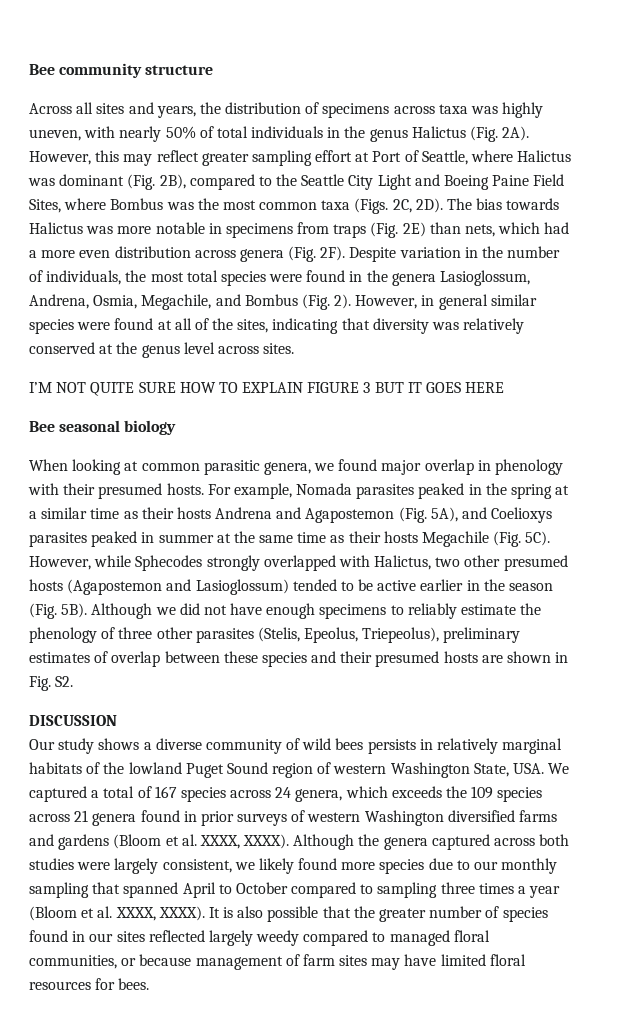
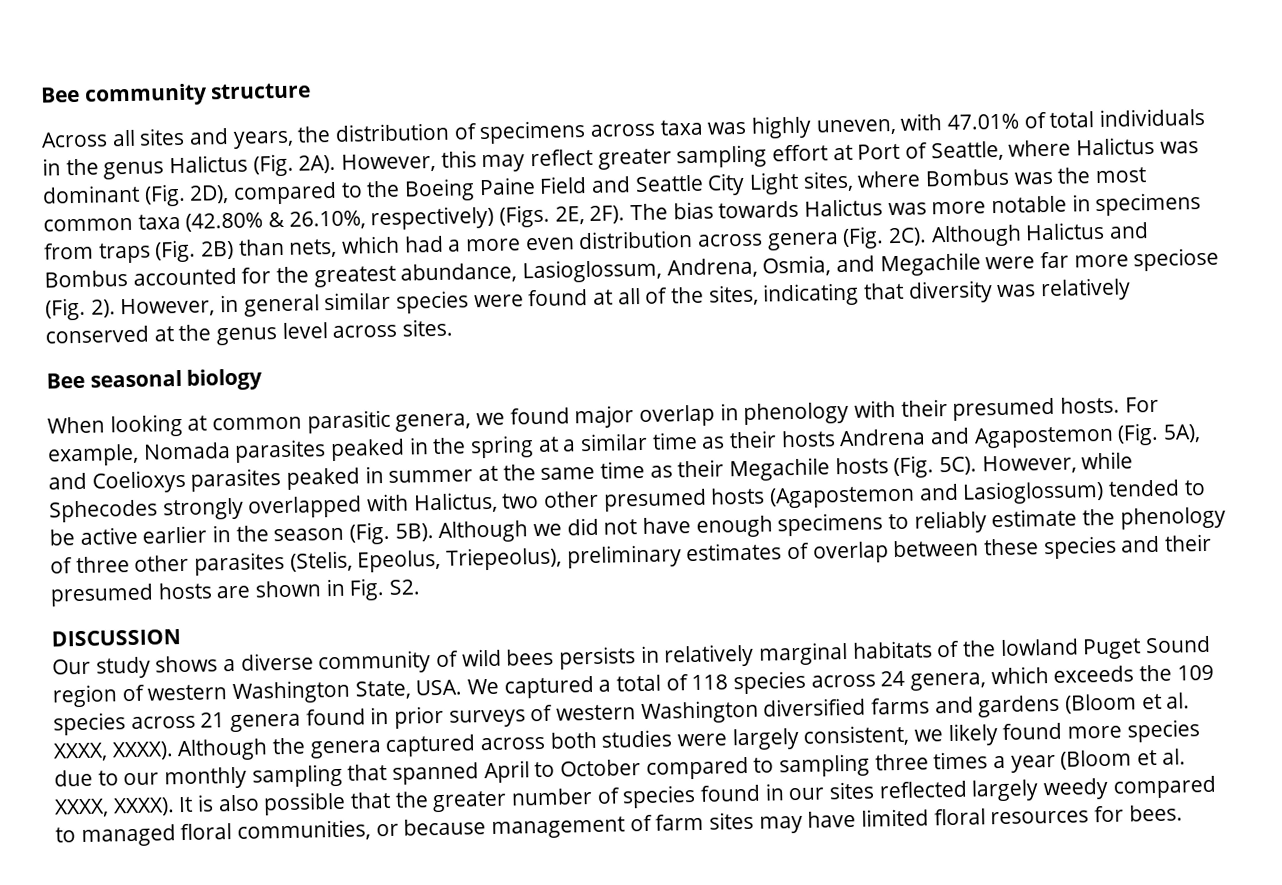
- Across all sites and years, the distribution of specimens across taxa was highly uneven, with nearly 50% of total individuals in the genus Halictus (Fig. 2A).
+ Across all sites and years, the distribution of specimens across taxa was highly uneven, with 47.01% of total individuals in the genus Halictus (Fig. 2A).
- However, this may reflect greater sampling effort at Port of Seattle, where Halictus was dominant (Fig. 2B), compared to the Seattle City Light and Boeing Paine Field Sites, where Bombus was the most common taxa (Figs. 2C, 2D).
+ However, this may reflect greater sampling effort at Port of Seattle, where Halictus was dominant (Fig. 2D), compared to the Boeing Paine Field and Seattle City Light sites, where Bombus was the most common taxa (42.80% & 26.10%, respectively) (Figs. 2E, 2F).
- The bias towards Halictus was more notable in specimens from traps (Fig. 2E) than nets, which had a more even distribution across genera (Fig. 2F). Despite variation in the number of individuals, the most total species were found in the genera Lasioglossum, Andrena, Osmia, Megachile, and Bombus (Fig. 2).
+ The bias towards Halictus was more notable in specimens from traps (Fig. 2B) than nets, which had a more even distribution across genera (Fig. 2C). Although Halictus and Bombus accounted for the greatest abundance, Lasioglossum, Andrena, Osmia, and Megachile were far more speciose (Fig. 2).
- I’M NOT QUITE SURE HOW TO EXPLAIN FIGURE 3 BUT IT GOES HERE
- For example, Nomada parasites peaked in the spring at a similar time as their hosts Andrena and Agapostemon (Fig. 5A), and Coelioxys parasites peaked in summer at the same time as their hosts Megachile (Fig. 5C).
+ For example, Nomada parasites peaked in the spring at a similar time as their hosts Andrena and Agapostemon (Fig. 5A), and Coelioxys parasites peaked in summer at the same time as their Megachile hosts (Fig. 5C).
- Our study shows a diverse community of wild bees persists in relatively marginal habitats of the lowland Puget Sound region of western Washington State, USA. We captured a total of 167 species across 24 genera, which exceeds the 109 species across 21 genera found in prior surveys of western Washington diversified farms and gardens (Bloom et al. XXXX, XXXX).
+ Our study shows a diverse community of wild bees persists in relatively marginal habitats of the lowland Puget Sound region of western Washington State, USA. We captured a total of 118 species across 24 genera, which exceeds the 109 species across 21 genera found in prior surveys of western Washington diversified farms and gardens (Bloom et al. XXXX, XXXX).

